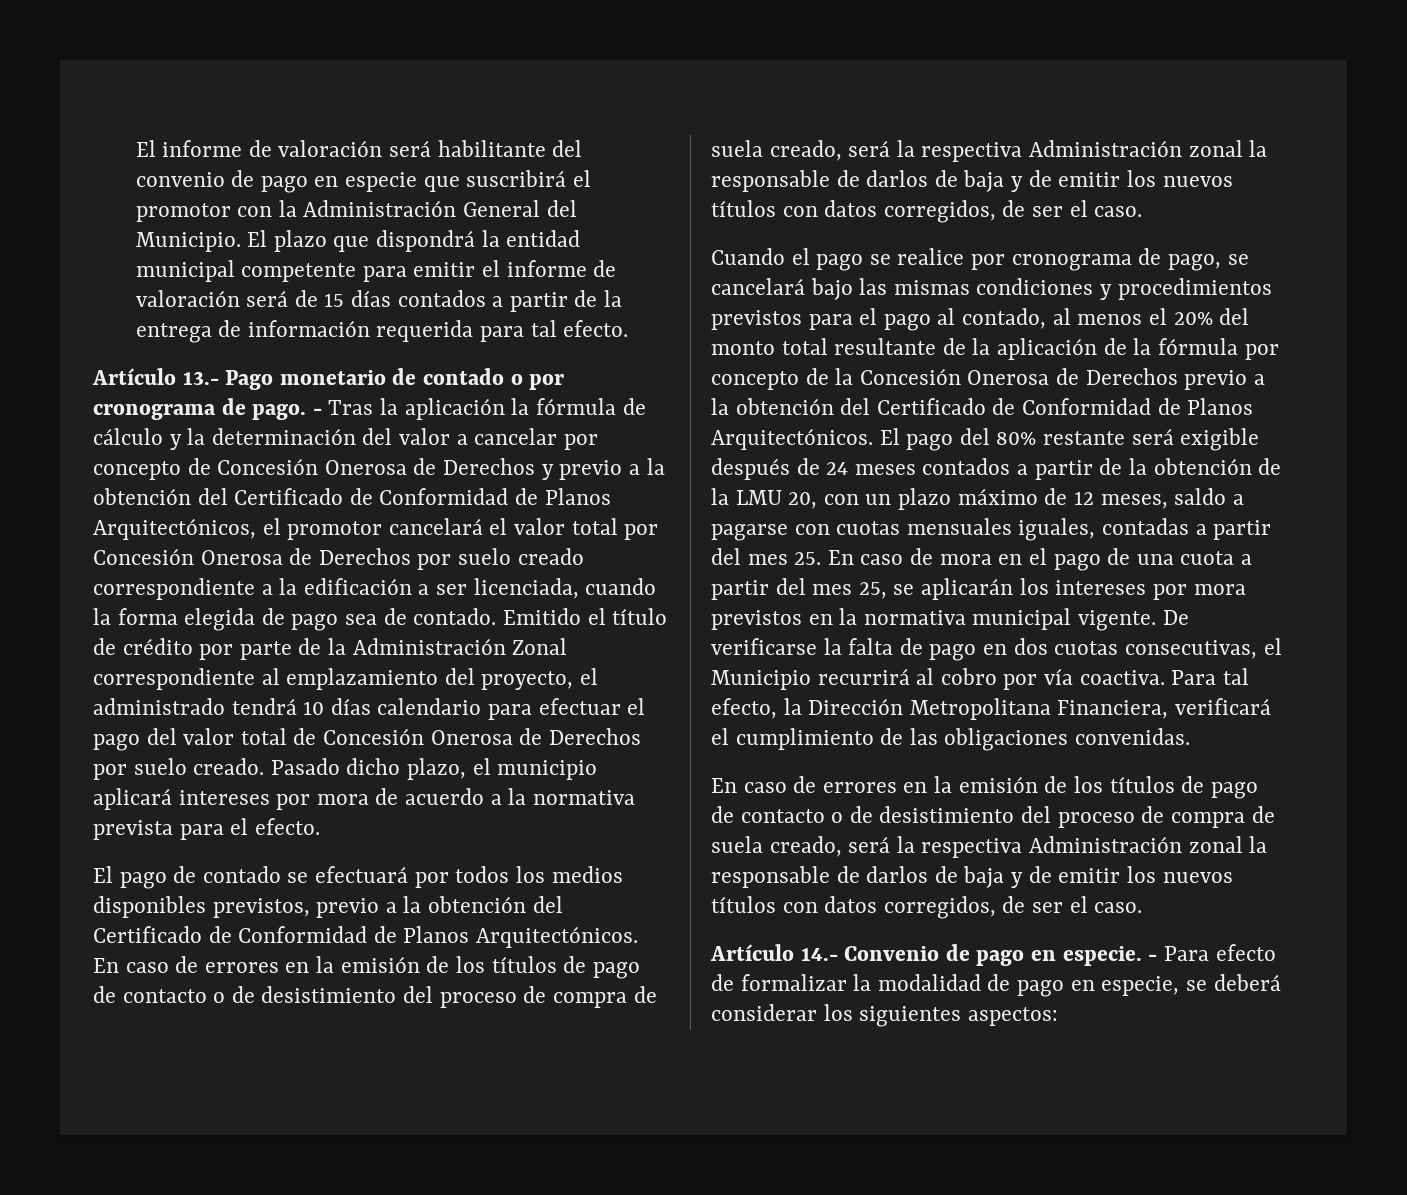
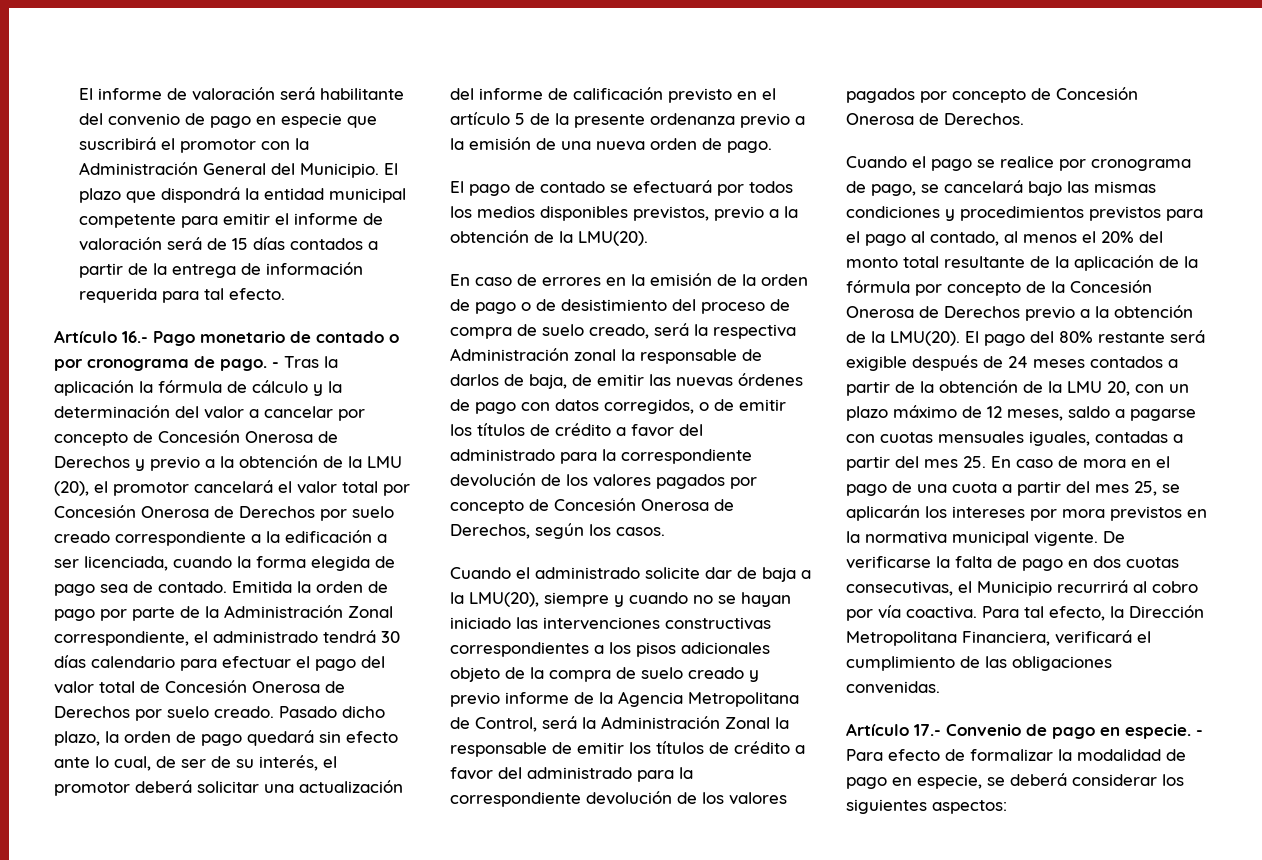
- Artículo 13.- Pago monetario de contado o por cronograma de pago.
+ Artículo 16.- Pago monetario de contado o por cronograma de pago.
- - Tras la aplicación la fórmula de cálculo y la determinación del valor a cancelar por concepto de Concesión Onerosa de Derechos y previo a la obtención del Certificado de Conformidad de Planos Arquitectónicos, el promotor cancelará el valor total por Concesión Onerosa de Derechos por suelo creado correspondiente a la edificación a ser licenciada, cuando la forma elegida de pago sea de contado.
+ - Tras la aplicación la fórmula de cálculo y la determinación del valor a cancelar por concepto de Concesión Onerosa de Derechos y previo a la obtención de la LMU (20), el promotor cancelará el valor total por Concesión Onerosa de Derechos por suelo creado correspondiente a la edificación a ser licenciada, cuando la forma elegida de pago sea de contado.
- Emitido el título de crédito por parte de la Administración Zonal correspondiente al emplazamiento del proyecto, el administrado tendrá 10 días calendario para efectuar el pago del valor total de Concesión Onerosa de Derechos por suelo creado.
+ Emitida la orden de pago por parte de la Administración Zonal correspondiente, el administrado tendrá 30 días calendario para efectuar el pago del valor total de Concesión Onerosa de Derechos por suelo creado.
- Pasado dicho plazo, el municipio aplicará intereses por mora de acuerdo a la normativa prevista para el efecto.
+ Pasado dicho plazo, la orden de pago quedará sin efecto ante lo cual, de ser de su interés, el promotor deberá solicitar una actualización del informe de calificación previsto en el artículo 5 de la presente ordenanza previo a la emisión de una nueva orden de pago.
- El pago de contado se efectuará por todos los medios disponibles previstos, previo a la obtención del Certificado de Conformidad de Planos Arquitectónicos. En caso de errores en la emisión de los títulos de pago de contacto o de desistimiento del proceso de compra de suela creado, será la respectiva Administración zonal la responsable de darlos de baja y de emitir los nuevos títulos con datos corregidos, de ser el caso.
+ El pago de contado se efectuará por todos los medios disponibles previstos, previo a la obtención de la LMU(20).
+ En caso de errores en la emisión de la orden de pago o de desistimiento del proceso de compra de suelo creado, será la respectiva Administración zonal la responsable de darlos de baja, de emitir las nuevas órdenes de pago con datos corregidos, o de emitir los títulos de crédito a favor del administrado para la correspondiente devolución de los valores pagados por concepto de Concesión Onerosa de Derechos, según los casos.
+ Cuando el administrado solicite dar de baja a la LMU(20), siempre y cuando no se hayan iniciado las intervenciones constructivas correspondientes a los pisos adicionales objeto de la compra de suelo creado y previo informe de la Agencia Metropolitana de Control, será la Administración Zonal la responsable de emitir los títulos de crédito a favor del administrado para la correspondiente devolución de los valores pagados por concepto de Concesión Onerosa de Derechos.
- Cuando el pago se realice por cronograma de pago, se cancelará bajo las mismas condiciones y procedimientos previstos para el pago al contado, al menos el 20% del monto total resultante de la aplicación de la fórmula por concepto de la Concesión Onerosa de Derechos previo a la obtención del Certificado de Conformidad de Planos Arquitectónicos.
+ Cuando el pago se realice por cronograma de pago, se cancelará bajo las mismas condiciones y procedimientos previstos para el pago al contado, al menos el 20% del monto total resultante de la aplicación de la fórmula por concepto de la Concesión Onerosa de Derechos previo a la obtención de la LMU(20).
  Para tal efecto, la Dirección Metropolitana Financiera, verificará el cumplimiento de las obligaciones convenidas.
- En caso de errores en la emisión de los títulos de pago de contacto o de desistimiento del proceso de compra de suela creado, será la respectiva Administración zonal la responsable de darlos de baja y de emitir los nuevos títulos con datos corregidos, de ser el caso.
- Artículo 14.- Convenio de pago en especie.
+ Artículo 17.- Convenio de pago en especie.

